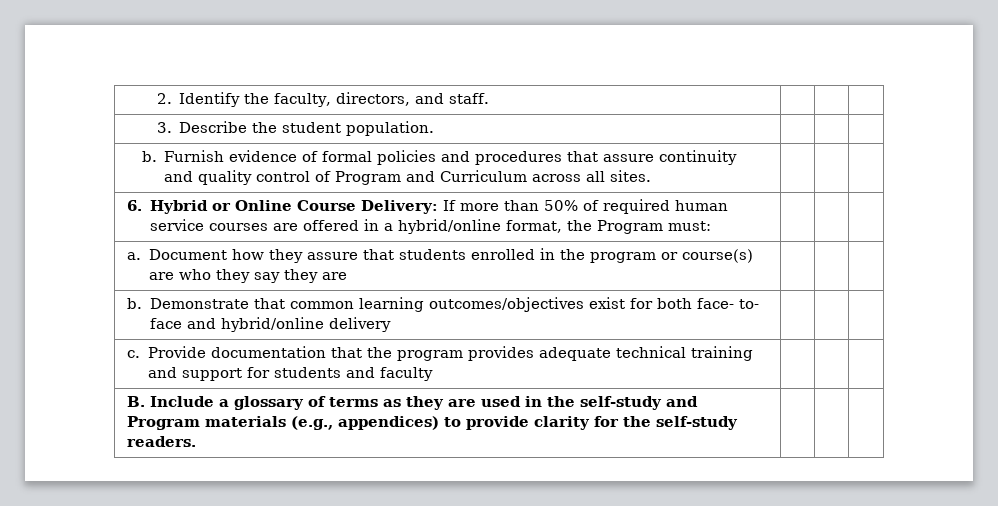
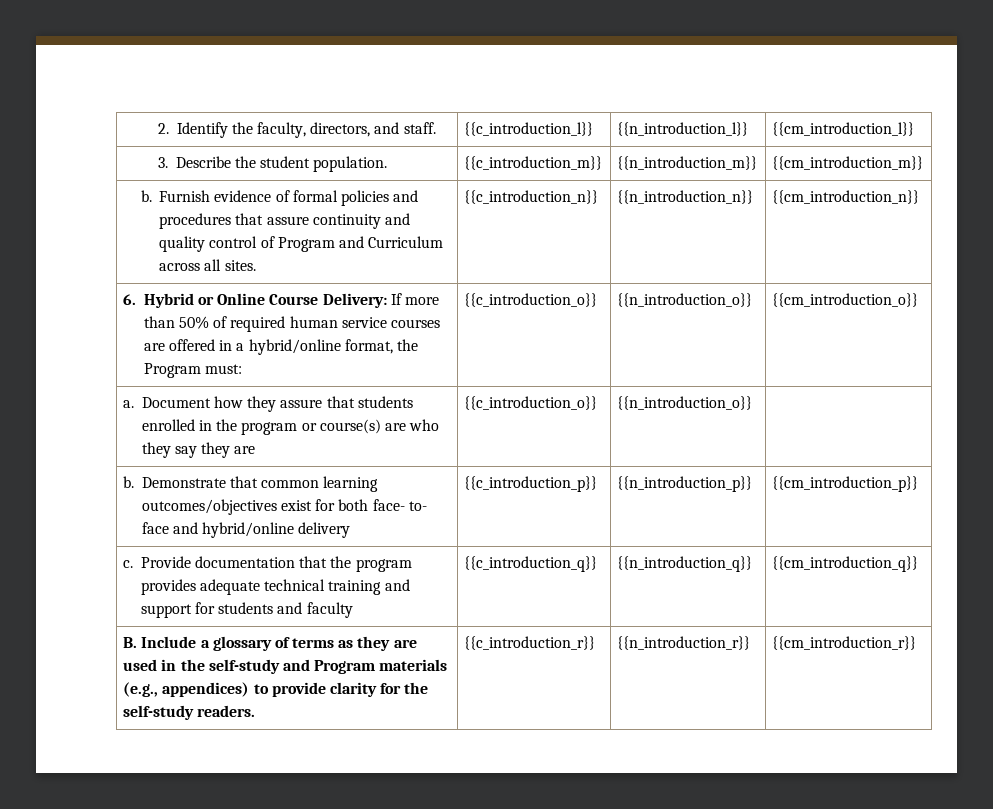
- 2. Identify the faculty, directors, and staff. | | |
+ 2. Identify the faculty, directors, and staff. | {{c_introduction_l}} | {{n_introduction_l}} | {{cm_introduction_l}}
- 3. Describe the student population. | | |
+ 3. Describe the student population. | {{c_introduction_m}} | {{n_introduction_m}} | {{cm_introduction_m}}
- b. Furnish evidence of formal policies and procedures that assure continuity and quality control of Program and Curriculum across all sites. | | |
+ b. Furnish evidence of formal policies and procedures that assure continuity and quality control of Program and Curriculum across all sites. | {{c_introduction_n}} | {{n_introduction_n}} | {{cm_introduction_n}}
- 6. Hybrid or Online Course Delivery: If more than 50% of required human service courses are offered in a hybrid/online format, the Program must: | | |
+ 6. Hybrid or Online Course Delivery: If more than 50% of required human service courses are offered in a hybrid/online format, the Program must: | {{c_introduction_o}} | {{n_introduction_o}} | {{cm_introduction_o}}
- a. Document how they assure that students enrolled in the program or course(s) are who they say they are | | |
+ a. Document how they assure that students enrolled in the program or course(s) are who they say they are | {{c_introduction_o}} | {{n_introduction_o}} |
- b. Demonstrate that common learning outcomes/objectives exist for both face- to- face and hybrid/online delivery | | |
+ b. Demonstrate that common learning outcomes/objectives exist for both face- to- face and hybrid/online delivery | {{c_introduction_p}} | {{n_introduction_p}} | {{cm_introduction_p}}
- c. Provide documentation that the program provides adequate technical training and support for students and faculty | | |
+ c. Provide documentation that the program provides adequate technical training and support for students and faculty | {{c_introduction_q}} | {{n_introduction_q}} | {{cm_introduction_q}}
- B. Include a glossary of terms as they are used in the self-study and Program materials (e.g., appendices) to provide clarity for the self-study readers. | | |
+ B. Include a glossary of terms as they are used in the self-study and Program materials (e.g., appendices) to provide clarity for the self-study readers. | {{c_introduction_r}} | {{n_introduction_r}} | {{cm_introduction_r}}

